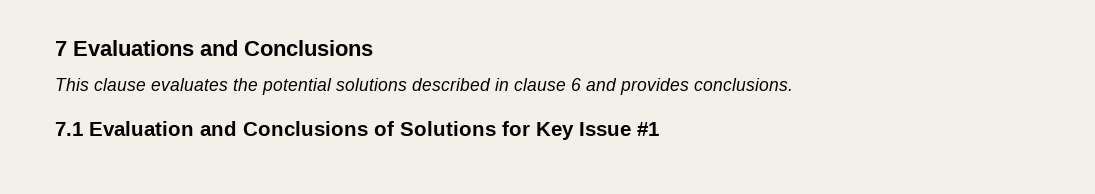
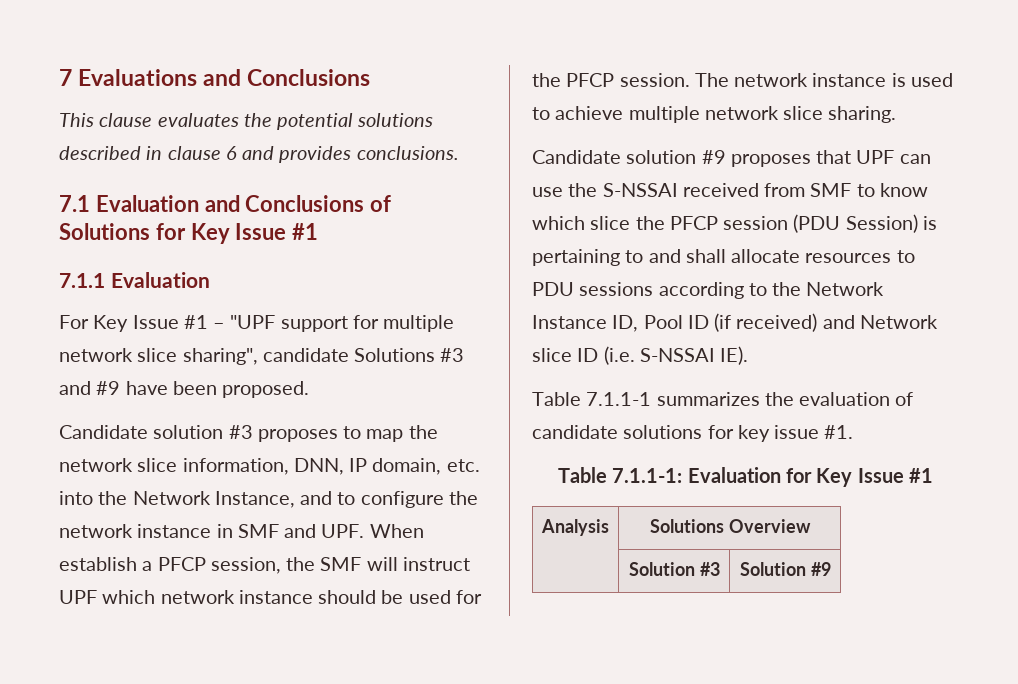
+ 7.1.1 Evaluation
+ For Key Issue #1 – "UPF support for multiple network slice sharing", candidate Solutions #3 and #9 have been proposed.
+ Candidate solution #3 proposes to map the network slice information, DNN, IP domain, etc. into the Network Instance, and to configure the network instance in SMF and UPF. When establish a PFCP session, the SMF will instruct UPF which network instance should be used for the PFCP session. The network instance is used to achieve multiple network slice sharing.
+ Candidate solution #9 proposes that UPF can use the S-NSSAI received from SMF to know which slice the PFCP session (PDU Session) is pertaining to and shall allocate resources to PDU sessions according to the Network Instance ID, Pool ID (if received) and Network slice ID (i.e. S-NSSAI IE).
+ Table 7.1.1-1 summarizes the evaluation of candidate solutions for key issue #1.
+ Table 7.1.1-1: Evaluation for Key Issue #1
+ Analysis | Solutions Overview
+ | Solution #3 | Solution #9

